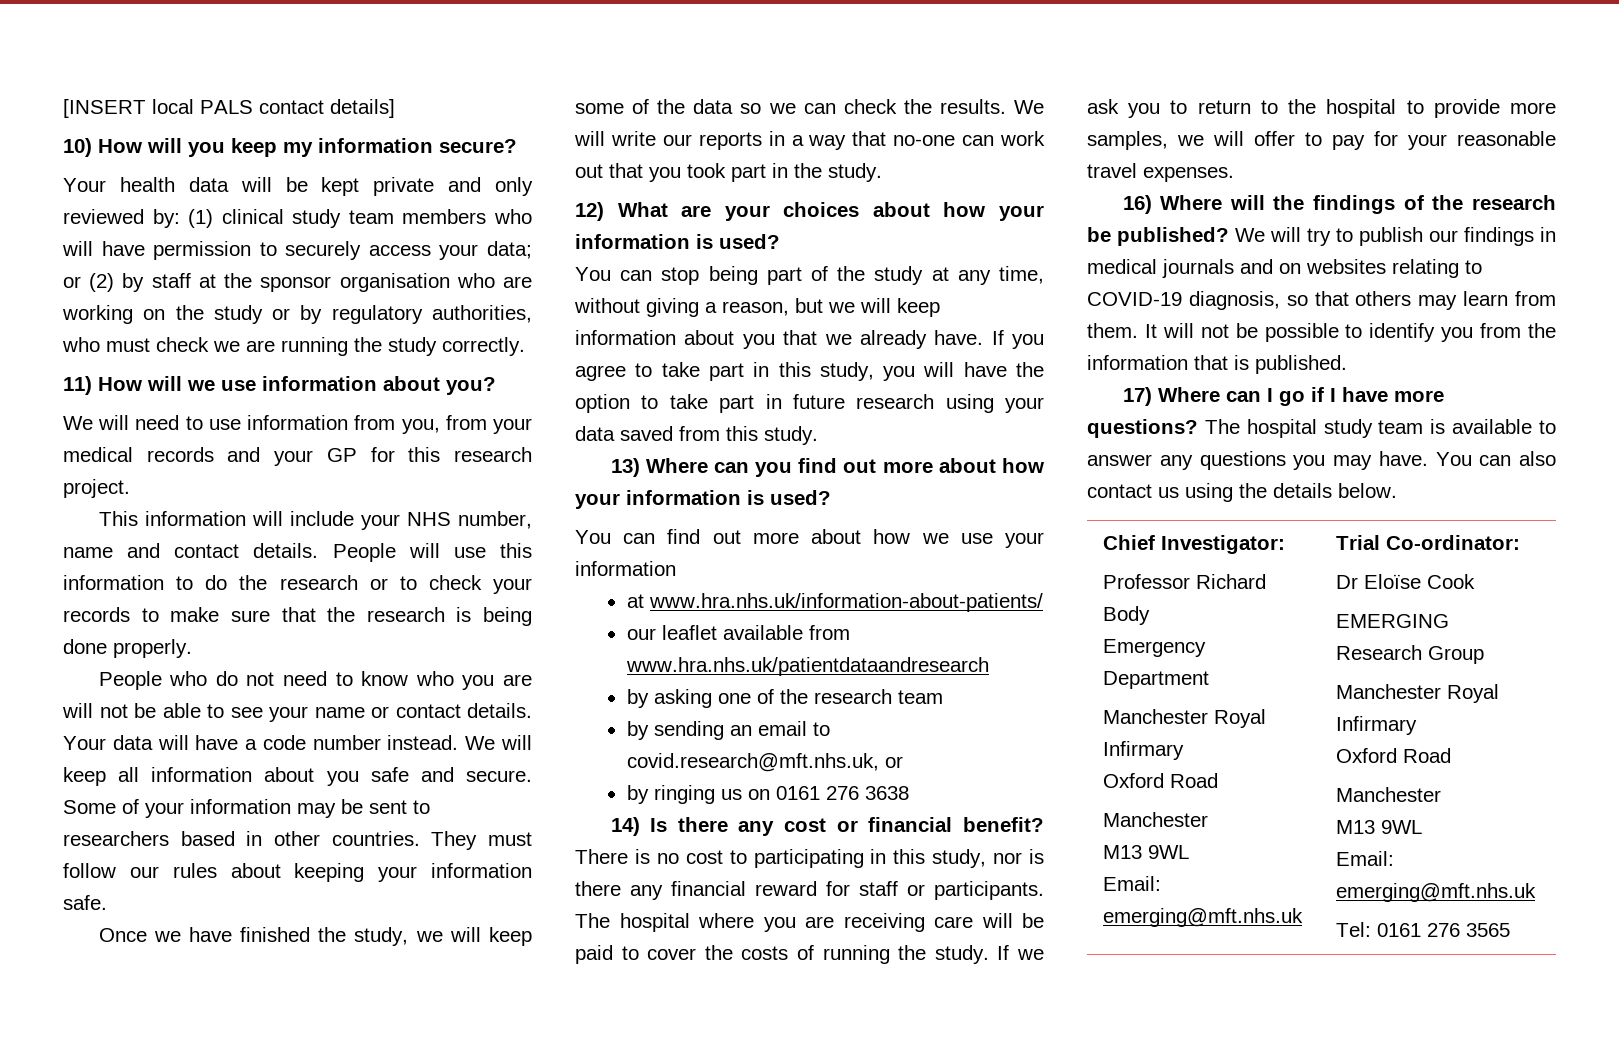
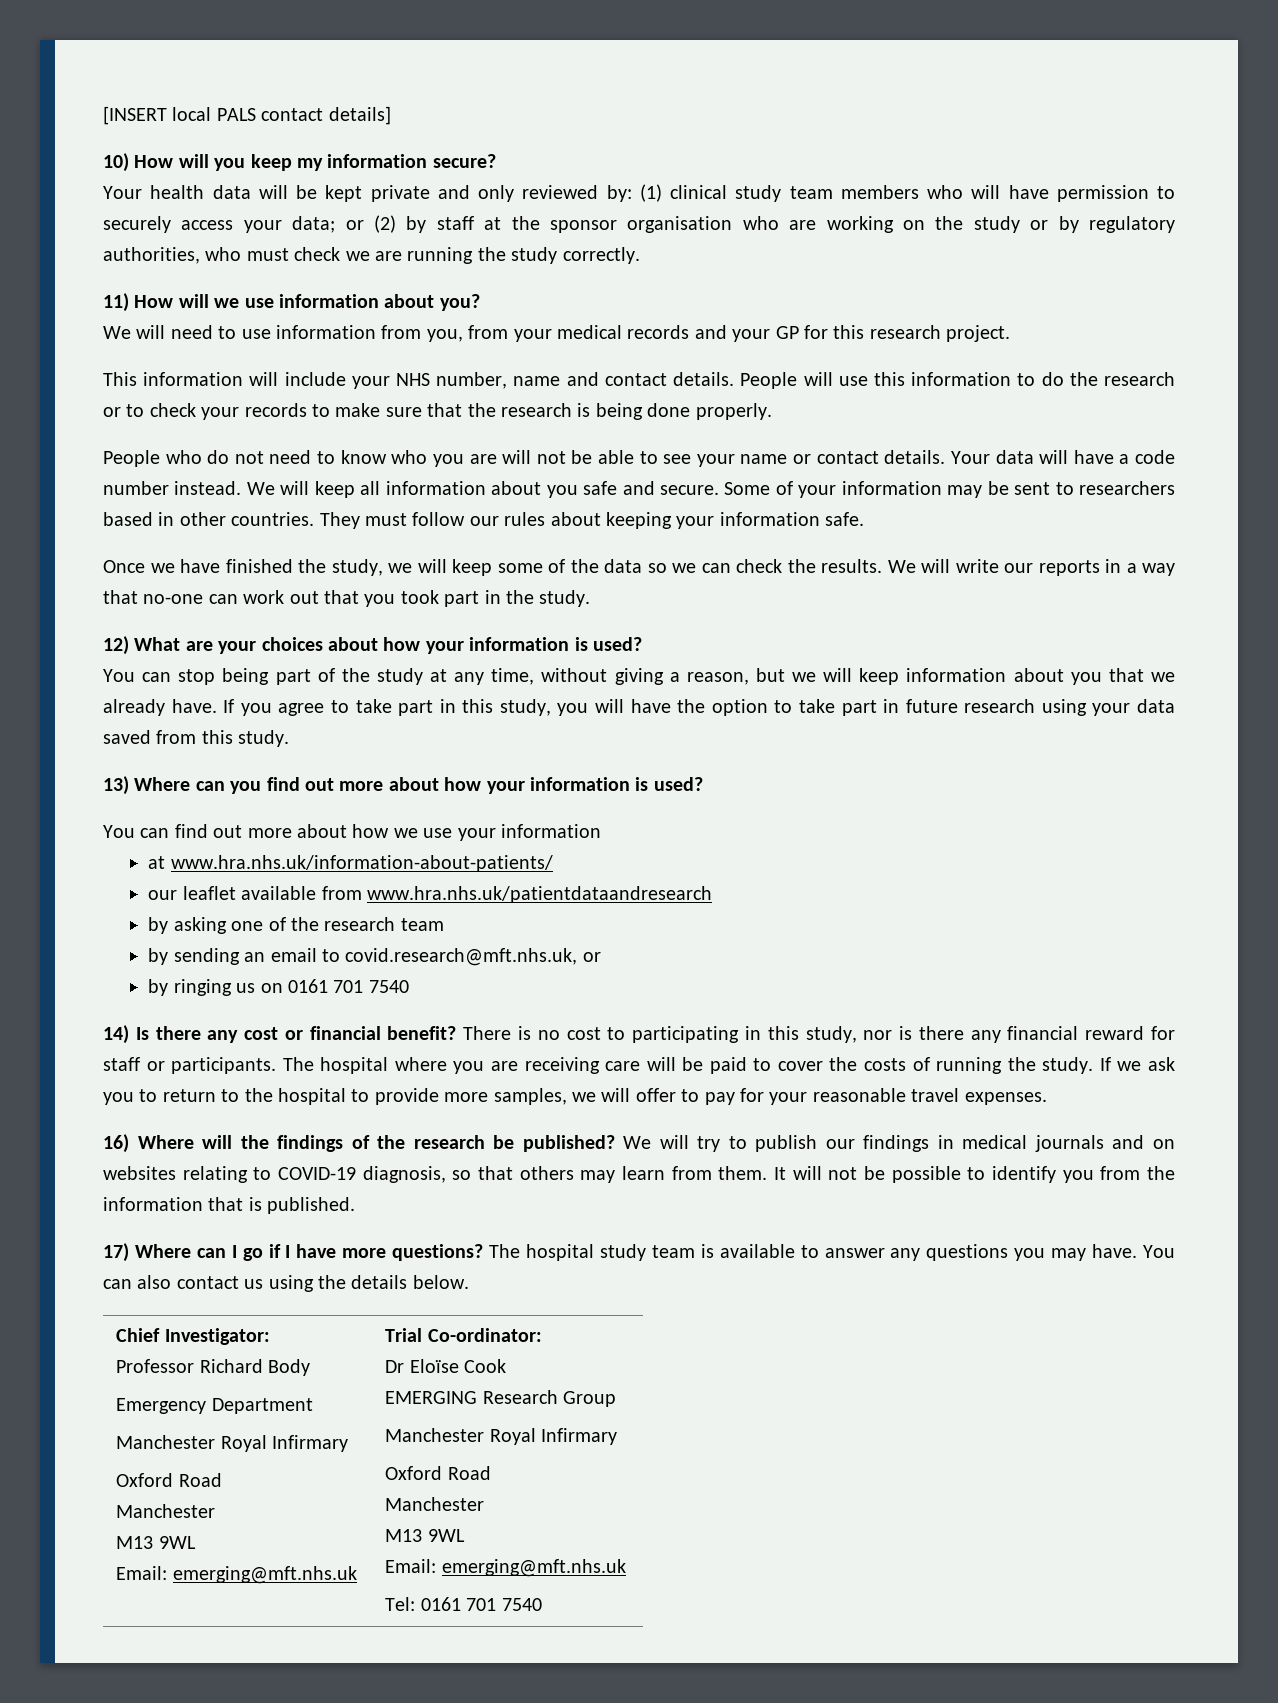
- by ringing us on 0161 276 3638
+ by ringing us on 0161 701 7540
  Chief Investigator:
  Professor Richard Body
  Emergency Department
  Manchester Royal Infirmary
  Oxford Road
  Manchester
  M13 9WL
  Email: emerging@mft.nhs.uk | Trial Co-ordinator:
  Dr Eloïse Cook
  EMERGING Research Group
  Manchester Royal Infirmary
  Oxford Road
  Manchester
  M13 9WL
  Email: emerging@mft.nhs.uk
- Tel: 0161 276 3565
+ Tel: 0161 701 7540

